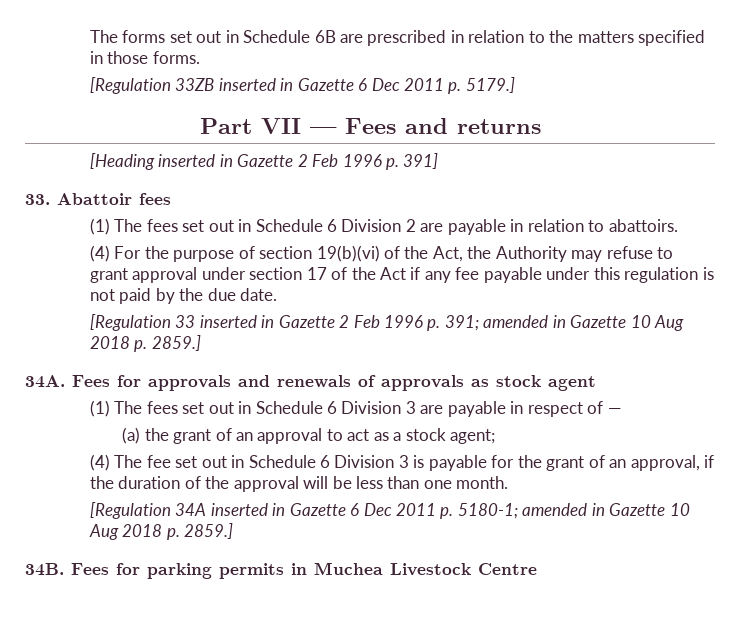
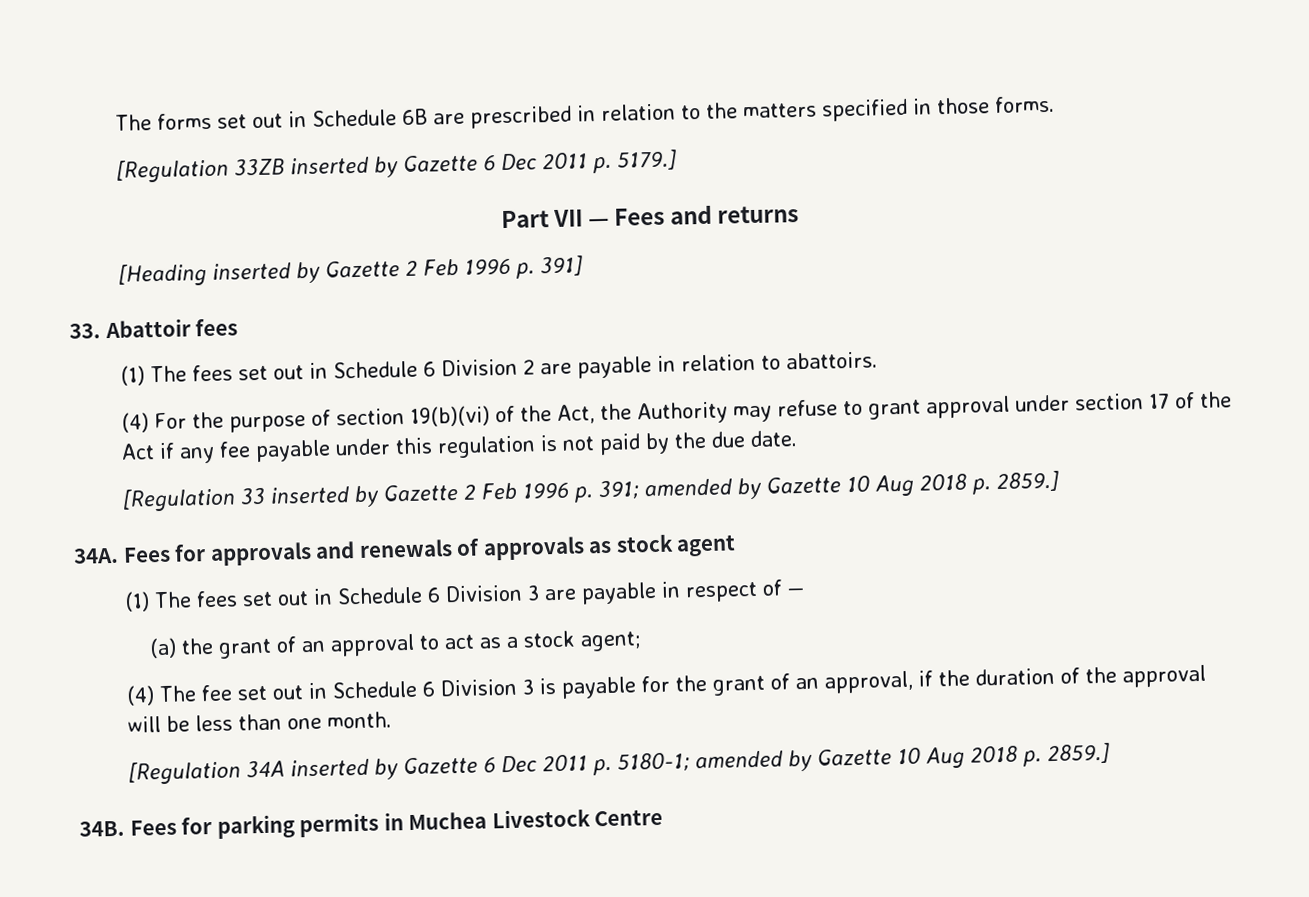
- [Regulation 33ZB inserted in Gazette 6 Dec 2011 p. 5179.]
+ [Regulation 33ZB inserted by Gazette 6 Dec 2011 p. 5179.]
- [Heading inserted in Gazette 2 Feb 1996 p. 391]
+ [Heading inserted by Gazette 2 Feb 1996 p. 391]
- [Regulation 33 inserted in Gazette 2 Feb 1996 p. 391; amended in Gazette 10 Aug 2018 p. 2859.]
+ [Regulation 33 inserted by Gazette 2 Feb 1996 p. 391; amended by Gazette 10 Aug 2018 p. 2859.]
- [Regulation 34A inserted in Gazette 6 Dec 2011 p. 5180-1; amended in Gazette 10 Aug 2018 p. 2859.]
+ [Regulation 34A inserted by Gazette 6 Dec 2011 p. 5180-1; amended by Gazette 10 Aug 2018 p. 2859.]

